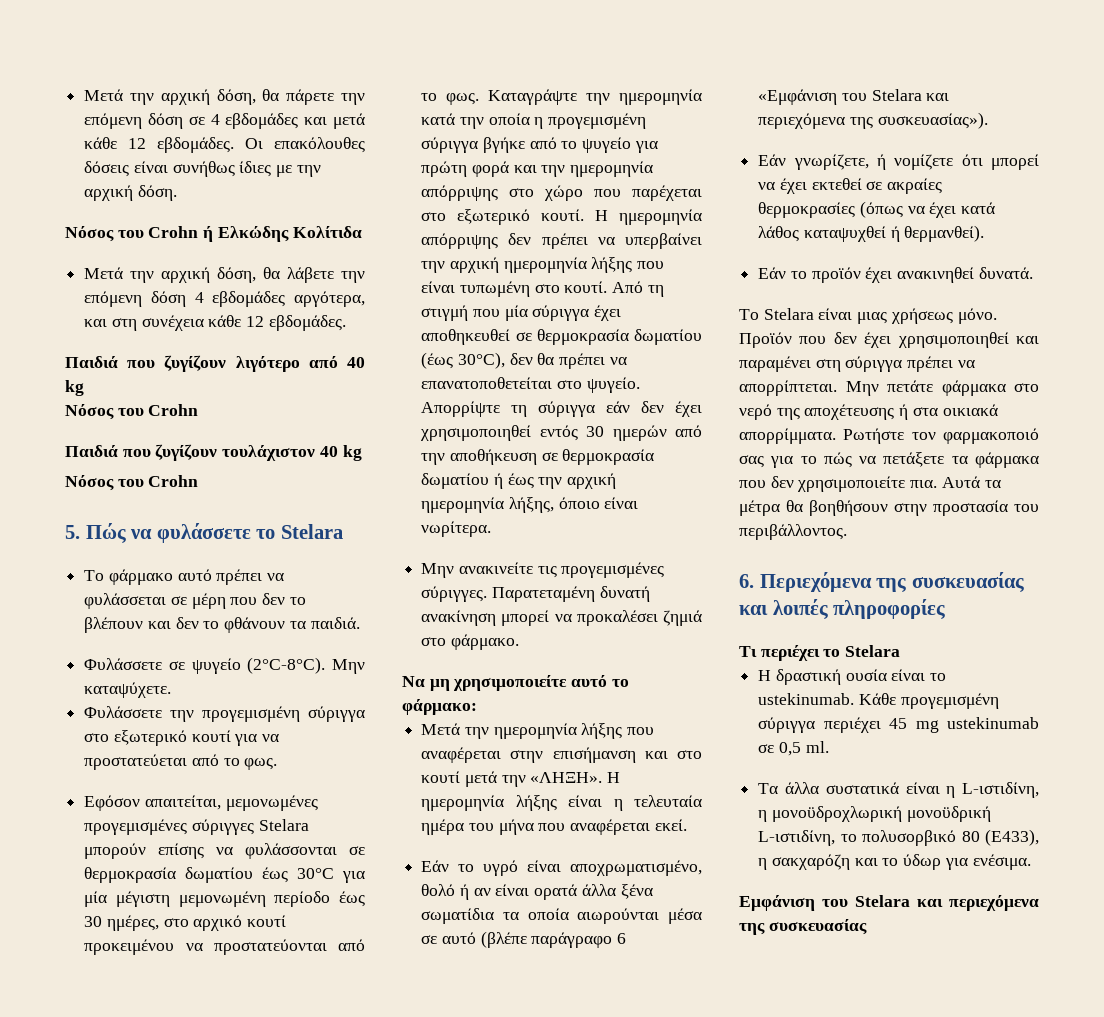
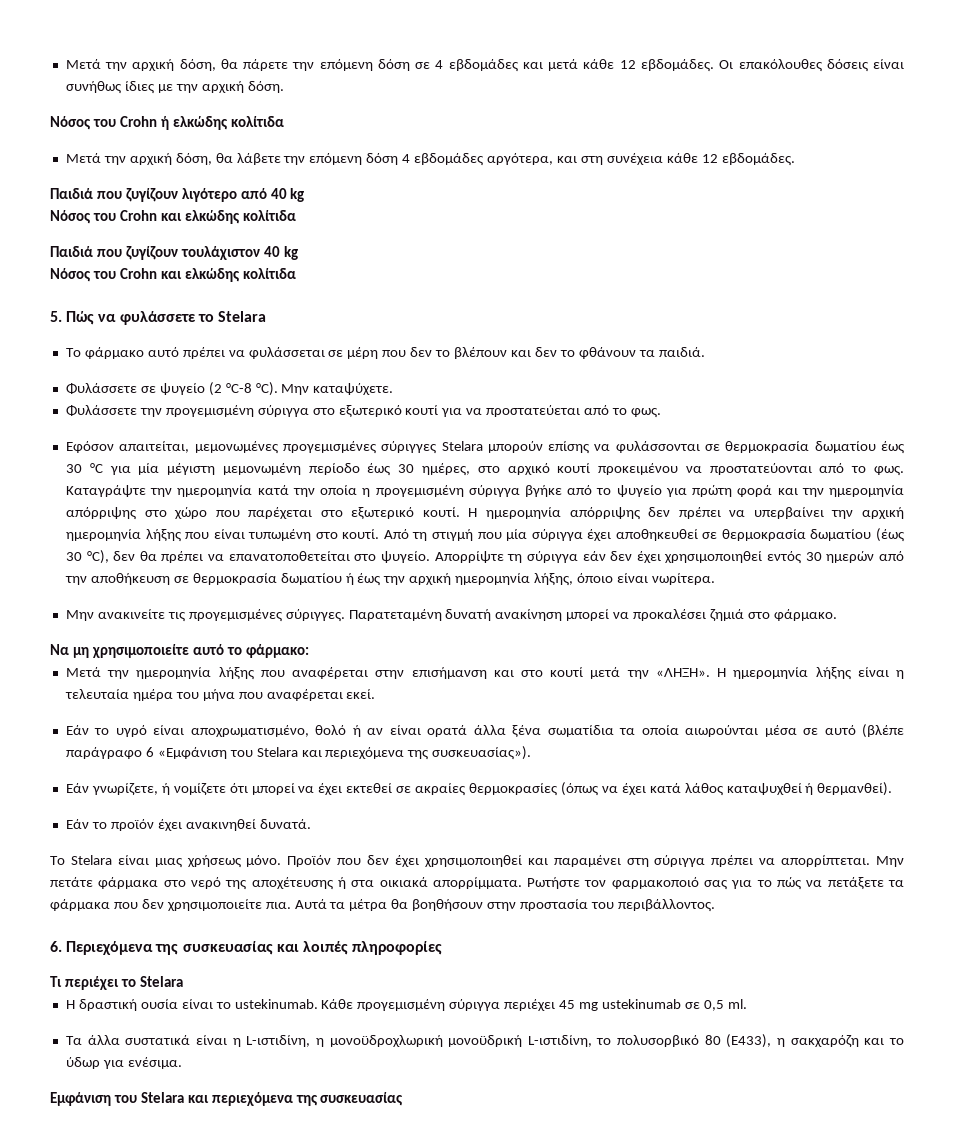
- Νόσος του Crohn ή Ελκώδης Κολίτιδα
+ Νόσος του Crohn ή ελκώδης κολίτιδα
  Παιδιά που ζυγίζουν λιγότερο από 40 kg
- Νόσος του Crohn
+ Νόσος του Crohn και ελκώδης κολίτιδα
  Παιδιά που ζυγίζουν τουλάχιστον 40 kg
- Νόσος του Crohn
+ Νόσος του Crohn και ελκώδης κολίτιδα
- Φυλάσσετε σε ψυγείο (2°C-8°C).
+ Φυλάσσετε σε ψυγείο (2 °C-8 °C).
- Εφόσον απαιτείται, μεμονωμένες προγεμισμένες σύριγγες Stelara μπορούν επίσης να φυλάσσονται σε θερμοκρασία δωματίου έως 30°C για μία μέγιστη μεμονωμένη περίοδο έως 30 ημέρες, στο αρχικό κουτί προκειμένου να προστατεύονται από το φως.
+ Εφόσον απαιτείται, μεμονωμένες προγεμισμένες σύριγγες Stelara μπορούν επίσης να φυλάσσονται σε θερμοκρασία δωματίου έως 30 °C για μία μέγιστη μεμονωμένη περίοδο έως 30 ημέρες, στο αρχικό κουτί προκειμένου να προστατεύονται από το φως.
- Από τη στιγμή που μία σύριγγα έχει αποθηκευθεί σε θερμοκρασία δωματίου (έως 30°C), δεν θα πρέπει να επανατοποθετείται στο ψυγείο.
+ Από τη στιγμή που μία σύριγγα έχει αποθηκευθεί σε θερμοκρασία δωματίου (έως 30 °C), δεν θα πρέπει να επανατοποθετείται στο ψυγείο.

